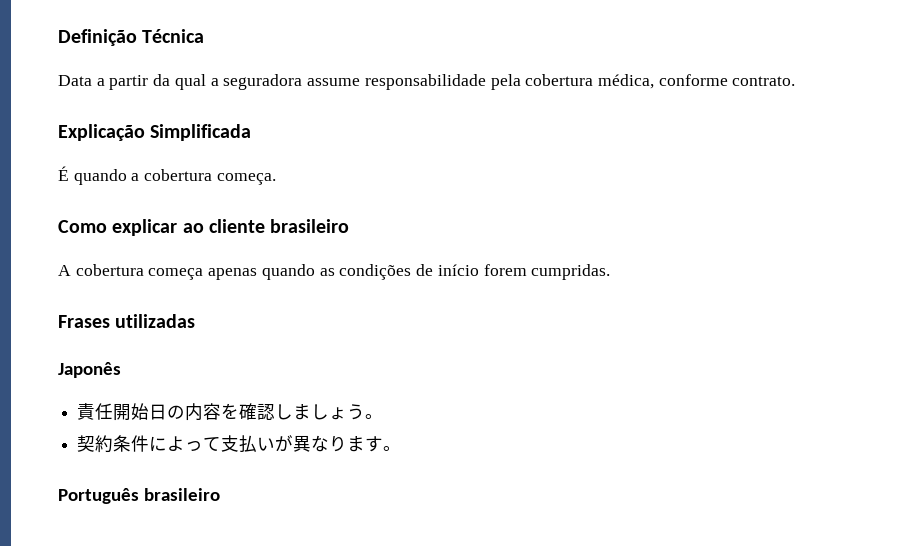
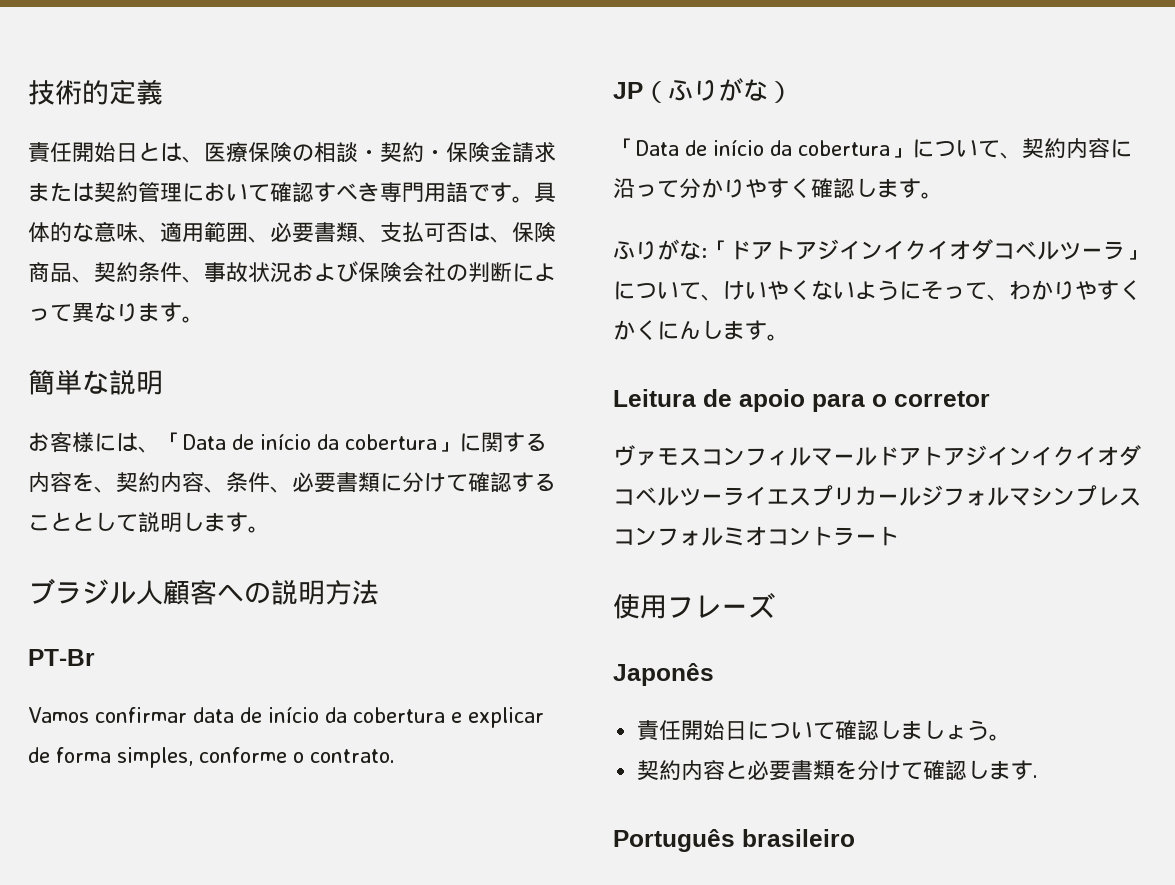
- Definição Técnica
- Data a partir da qual a seguradora assume responsabilidade pela cobertura médica, conforme contrato.
- Explicação Simplificada
- É quando a cobertura começa.
- Como explicar ao cliente brasileiro
- A cobertura começa apenas quando as condições de início forem cumpridas.
- Frases utilizadas
+ 技術的定義
+ 責任開始日とは、医療保険の相談・契約・保険金請求または契約管理において確認すべき専門用語です。具体的な意味、適用範囲、必要書類、支払可否は、保険商品、契約条件、事故状況および保険会社の判断によって異なります。
+ 簡単な説明
+ お客様には、「Data de início da cobertura」に関する内容を、契約内容、条件、必要書類に分けて確認することとして説明します。
+ ブラジル人顧客への説明方法
+ PT-Br
+ Vamos confirmar data de início da cobertura e explicar de forma simples, conforme o contrato.
+ JP（ふりがな）
+ 「Data de início da cobertura」について、契約内容に沿って分かりやすく確認します。
+ ふりがな:「ドアトアジインイクイオダコベルツーラ」について、けいやくないようにそって、わかりやすくかくにんします。
+ Leitura de apoio para o corretor
+ ヴァモスコンフィルマールドアトアジインイクイオダコベルツーライエスプリカールジフォルマシンプレスコンフォルミオコントラート
+ 使用フレーズ
- 責任開始日の内容を確認しましょう。
+ 責任開始日について確認しましょう。
- 契約条件によって支払いが異なります。
+ 契約内容と必要書類を分けて確認します.

